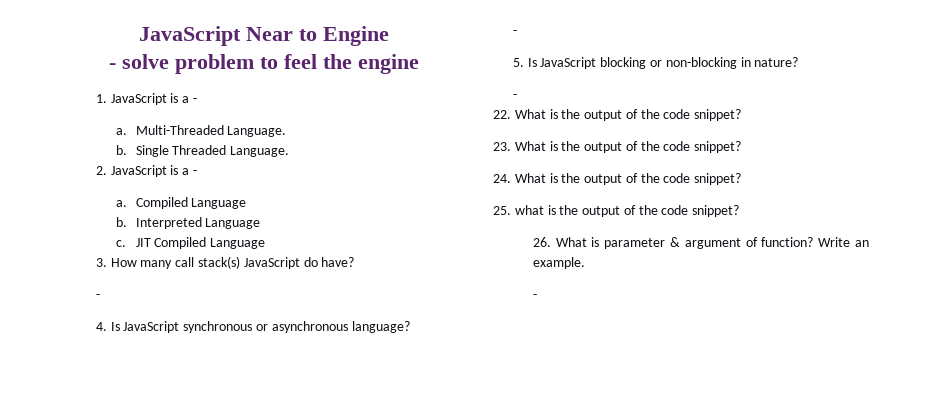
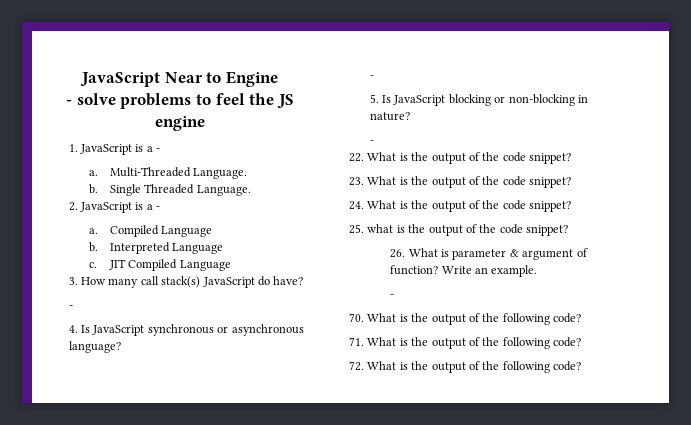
- - solve problem to feel the engine
+ - solve problems to feel the JS engine
+ 70. What is the output of the following code?
+ 71. What is the output of the following code?
+ 72. What is the output of the following code?

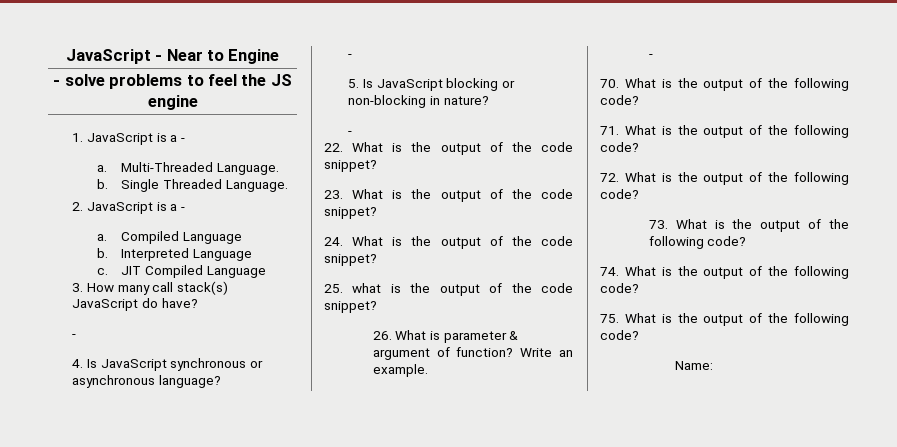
- JavaScript Near to Engine
+ JavaScript - Near to Engine
+ 73. What is the output of the following code?
+ 74. What is the output of the following code?
+ 75. What is the output of the following code?
+ Name:

